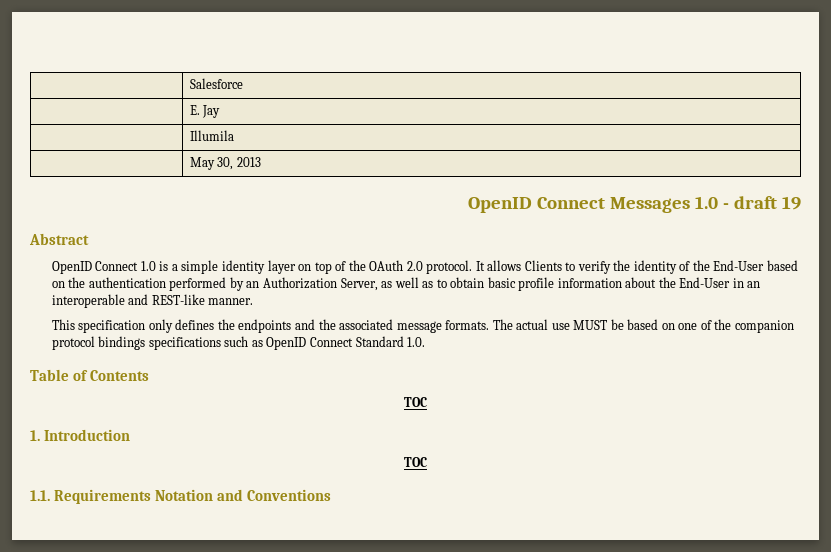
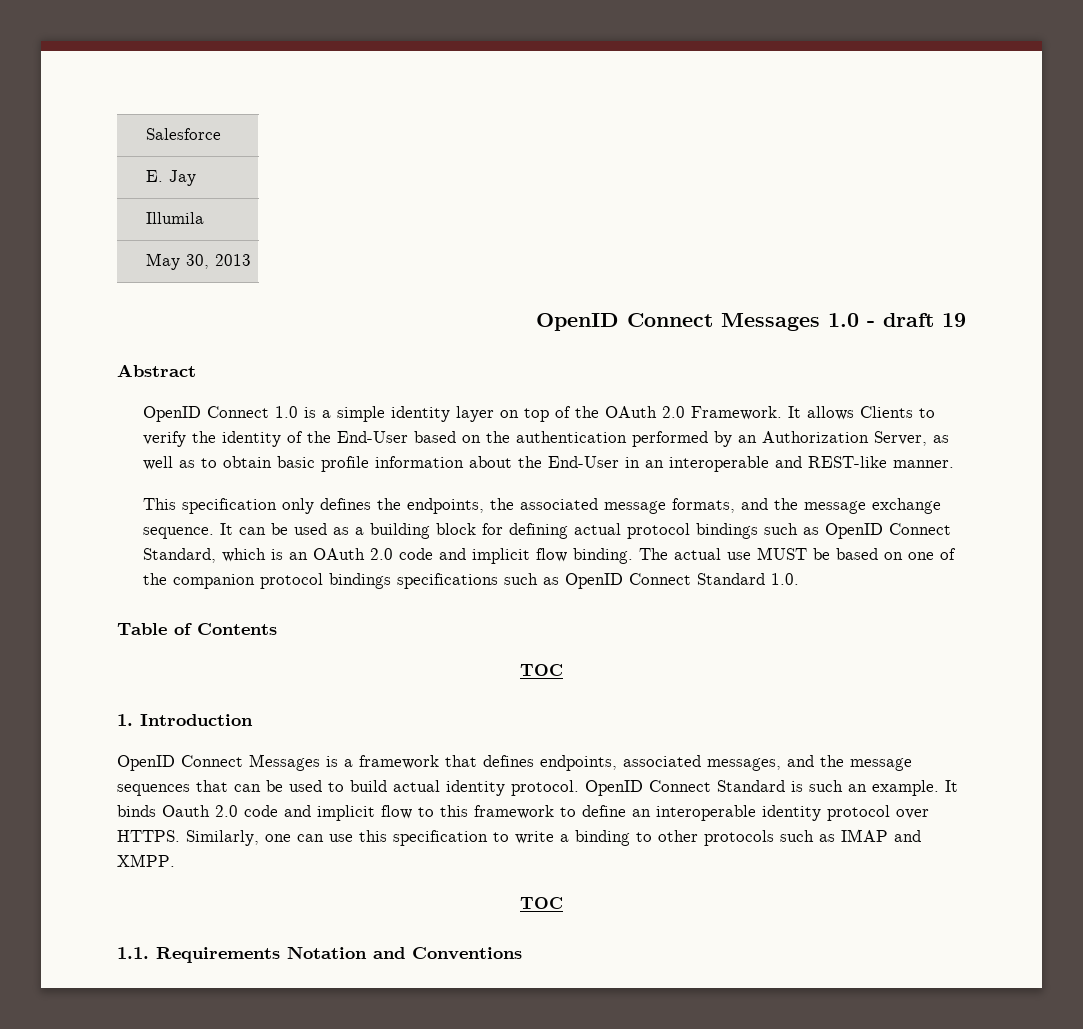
- OpenID Connect 1.0 is a simple identity layer on top of the OAuth 2.0 protocol.
+ OpenID Connect 1.0 is a simple identity layer on top of the OAuth 2.0 Framework.
- This specification only defines the endpoints and the associated message formats.
+ This specification only defines the endpoints, the associated message formats, and the message exchange sequence. It can be used as a building block for defining actual protocol bindings such as OpenID Connect Standard, which is an OAuth 2.0 code and implicit flow binding.
+ OpenID Connect Messages is a framework that defines endpoints, associated messages, and the message sequences that can be used to build actual identity protocol. OpenID Connect Standard is such an example. It binds Oauth 2.0 code and implicit flow to this framework to define an interoperable identity protocol over HTTPS. Similarly, one can use this specification to write a binding to other protocols such as IMAP and XMPP.

